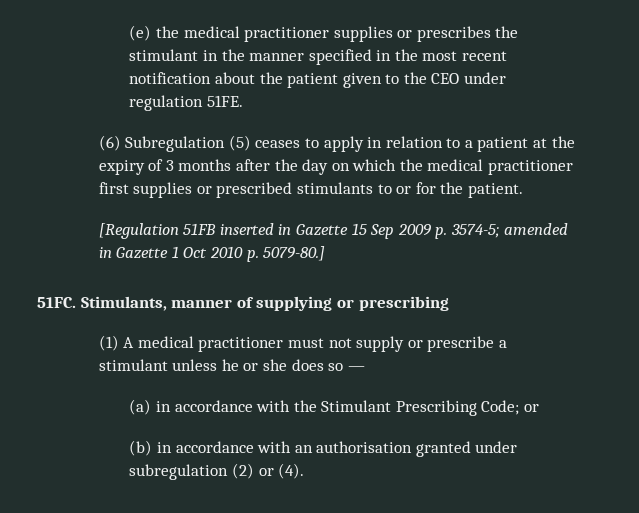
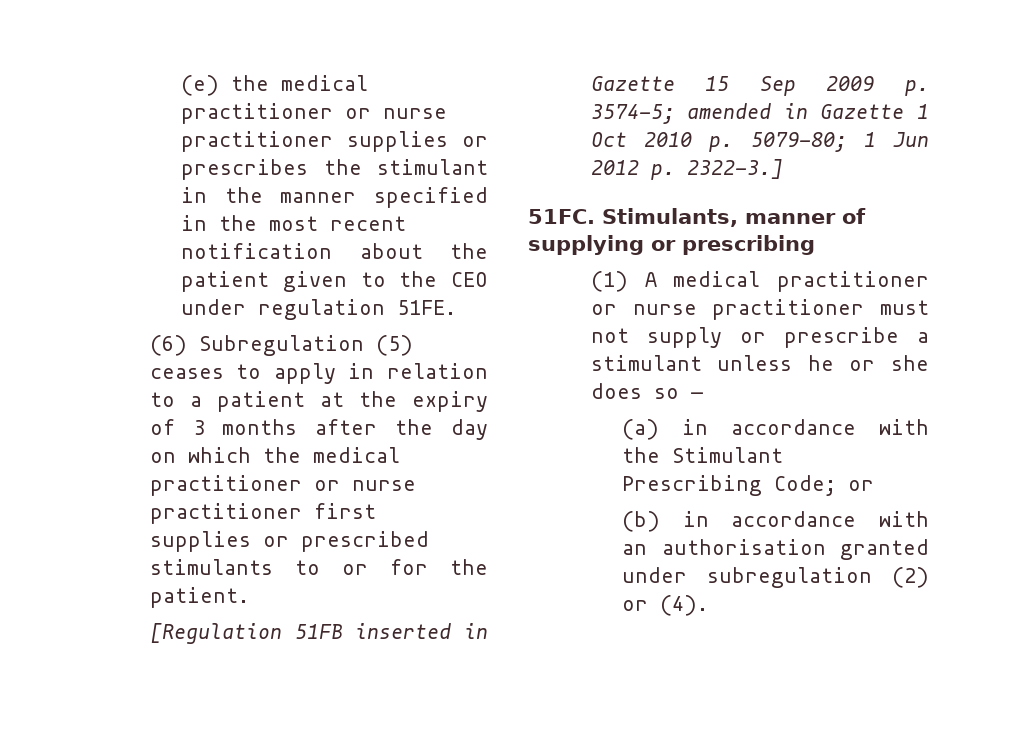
- (e) the medical practitioner supplies or prescribes the stimulant in the manner specified in the most recent notification about the patient given to the CEO under regulation 51FE.
+ (e) the medical practitioner or nurse practitioner supplies or prescribes the stimulant in the manner specified in the most recent notification about the patient given to the CEO under regulation 51FE.
- (6) Subregulation (5) ceases to apply in relation to a patient at the expiry of 3 months after the day on which the medical practitioner first supplies or prescribed stimulants to or for the patient.
+ (6) Subregulation (5) ceases to apply in relation to a patient at the expiry of 3 months after the day on which the medical practitioner or nurse practitioner first supplies or prescribed stimulants to or for the patient.
- [Regulation 51FB inserted in Gazette 15 Sep 2009 p. 3574-5; amended in Gazette 1 Oct 2010 p. 5079-80.]
+ [Regulation 51FB inserted in Gazette 15 Sep 2009 p. 3574-5; amended in Gazette 1 Oct 2010 p. 5079-80; 1 Jun 2012 p. 2322-3.]
- (1) A medical practitioner must not supply or prescribe a stimulant unless he or she does so —
+ (1) A medical practitioner or nurse practitioner must not supply or prescribe a stimulant unless he or she does so —

